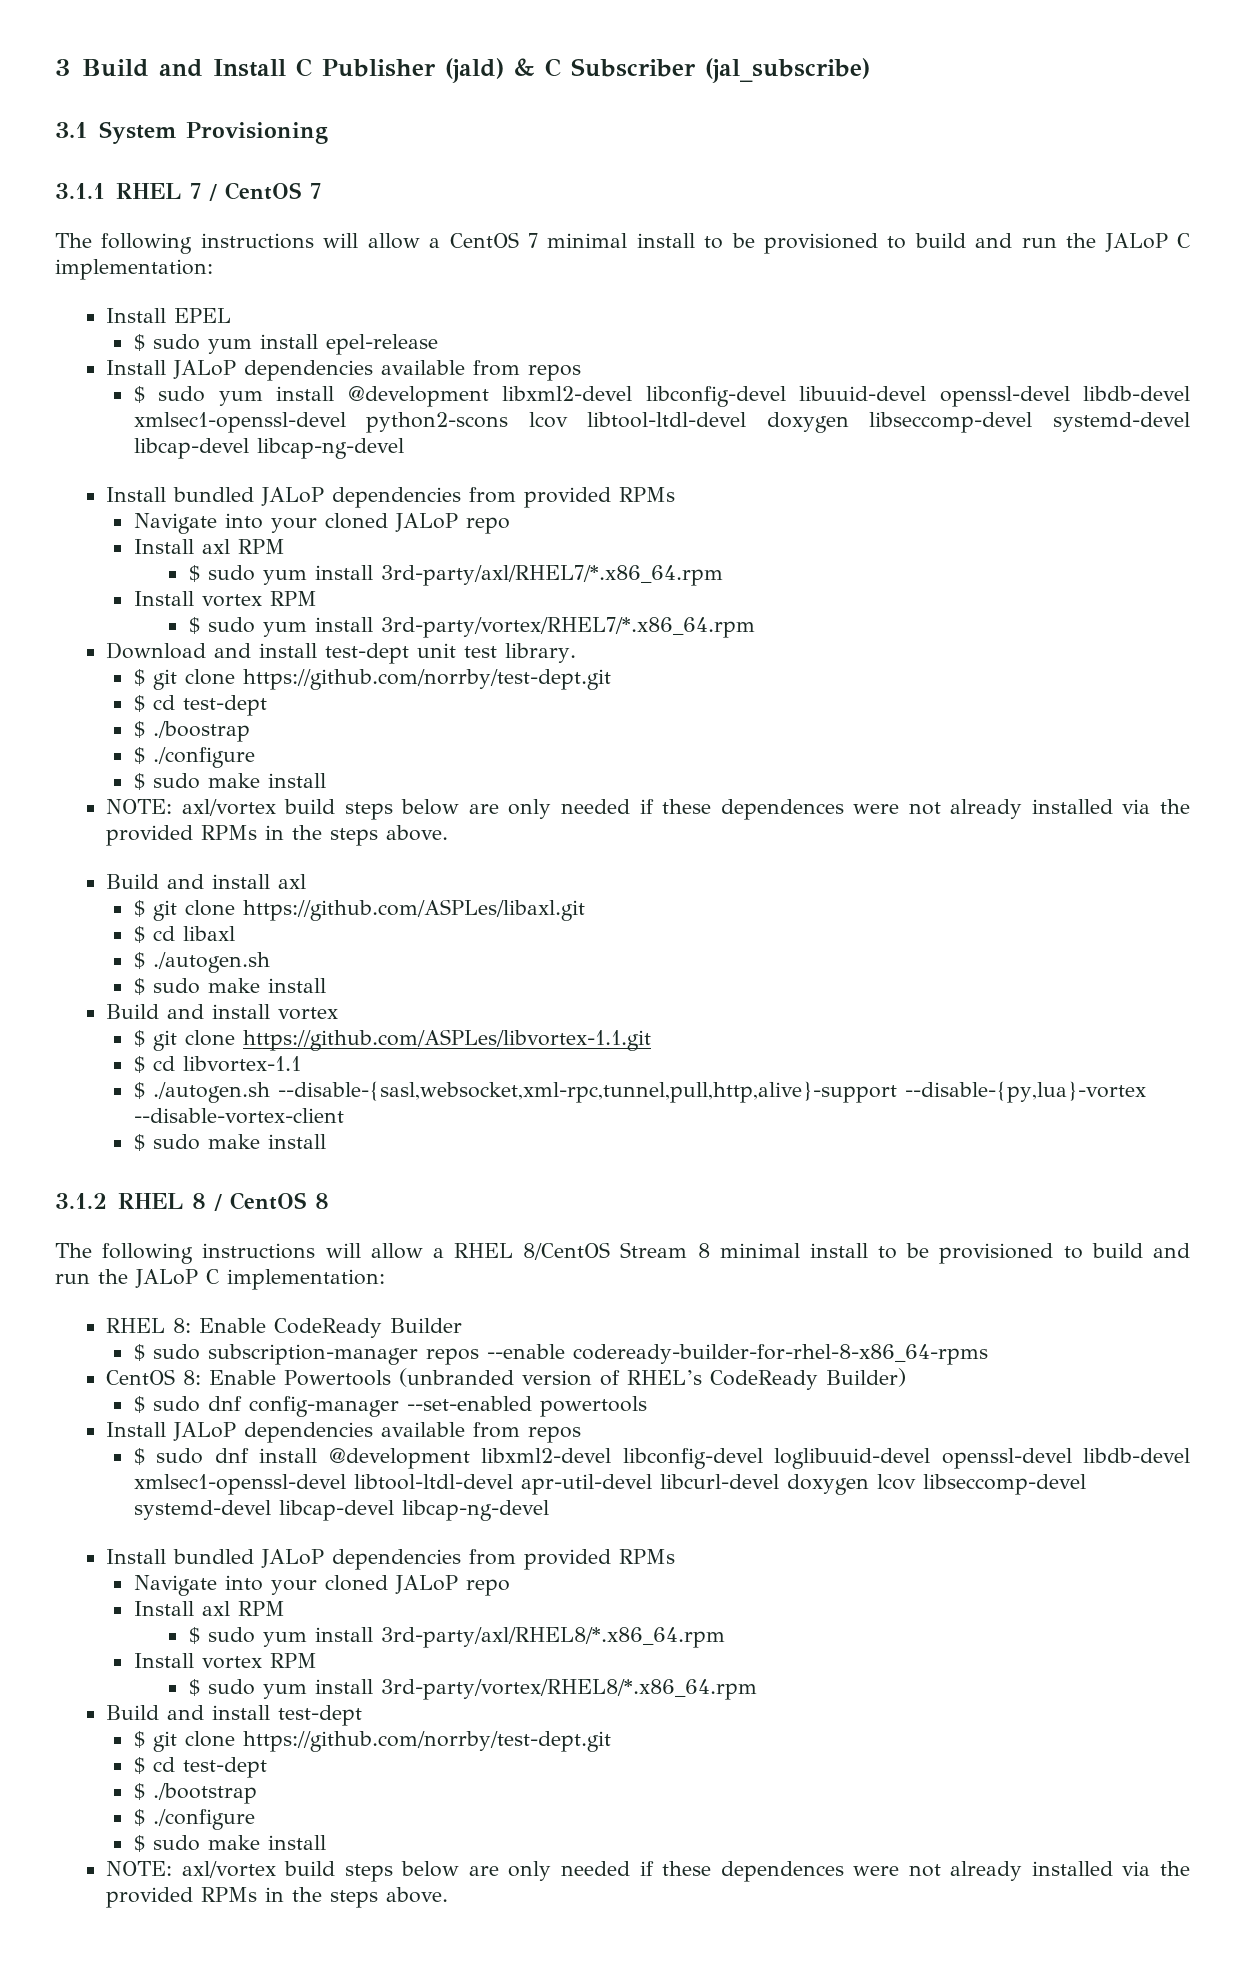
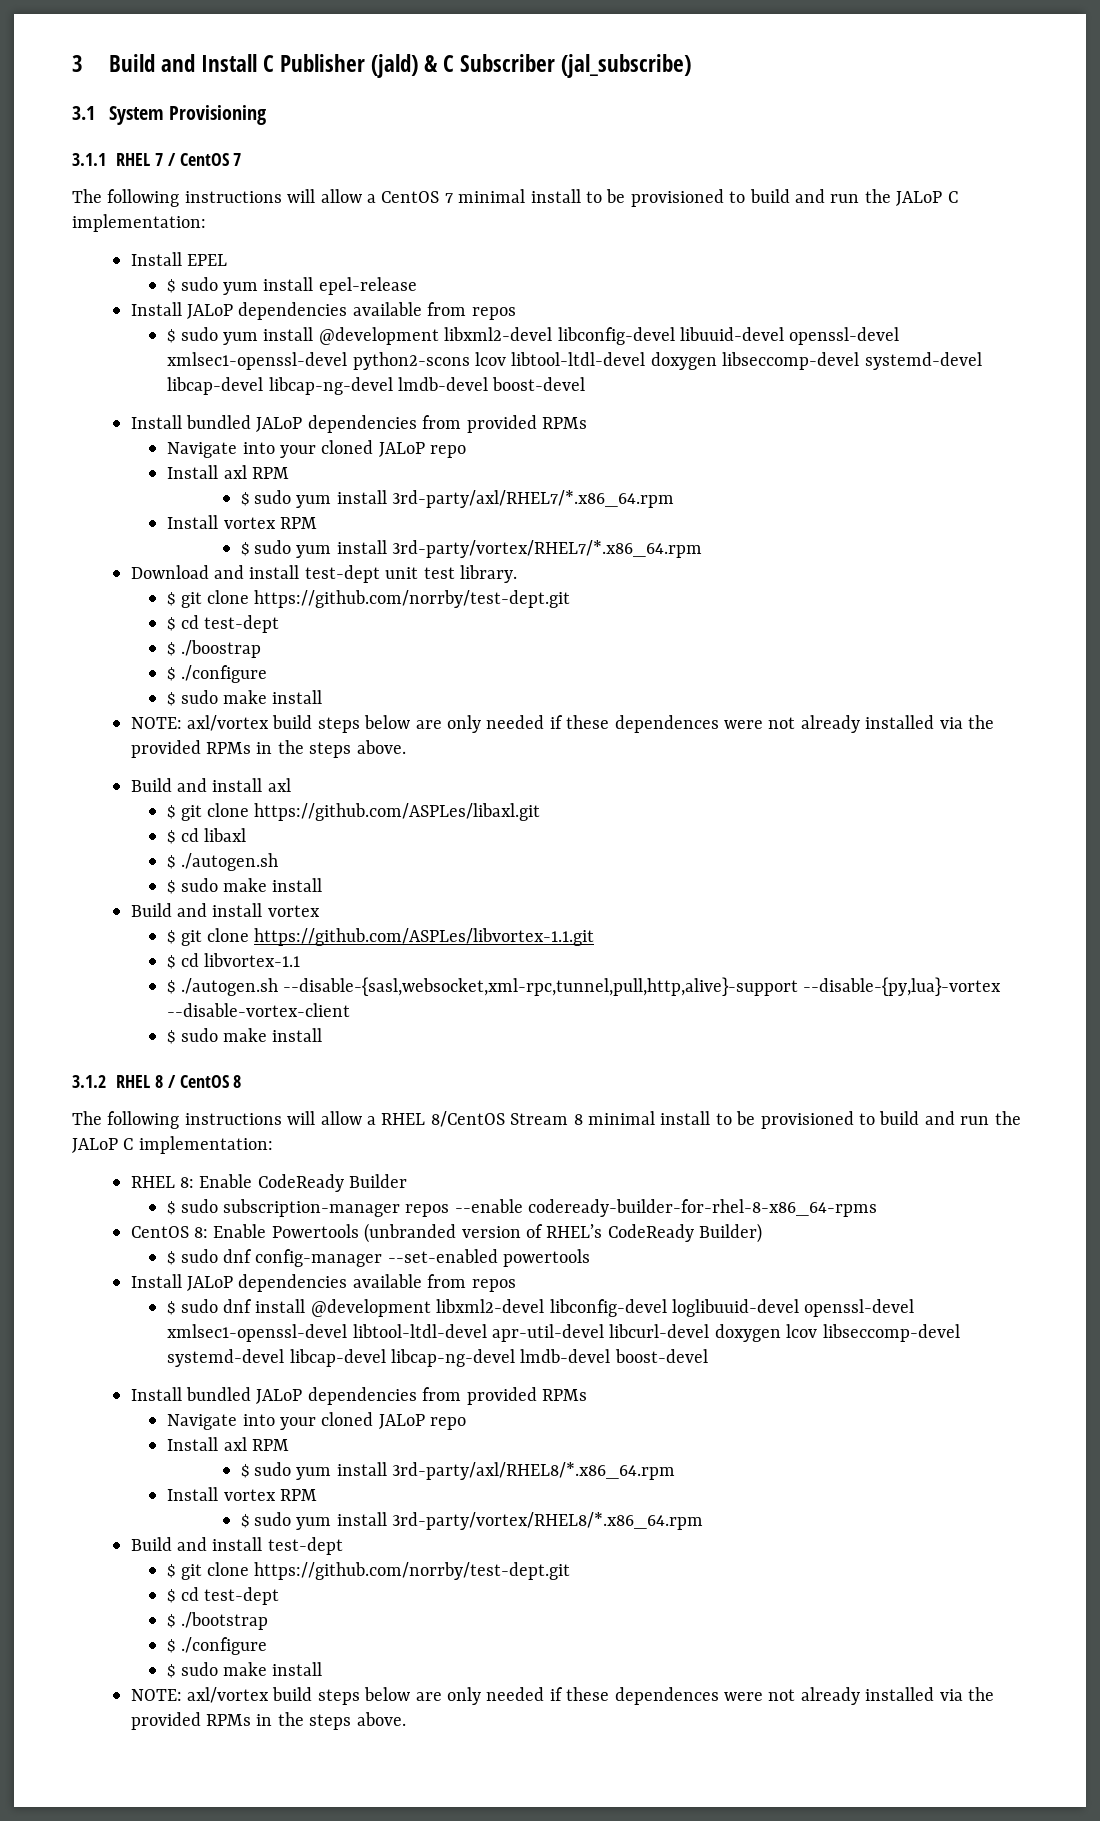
- $ sudo yum install @development libxml2-devel libconfig-devel libuuid-devel openssl-devel libdb-devel xmlsec1-openssl-devel python2-scons lcov libtool-ltdl-devel doxygen libseccomp-devel systemd-devel libcap-devel libcap-ng-devel
+ $ sudo yum install @development libxml2-devel libconfig-devel libuuid-devel openssl-devel xmlsec1-openssl-devel python2-scons lcov libtool-ltdl-devel doxygen libseccomp-devel systemd-devel libcap-devel libcap-ng-devel lmdb-devel boost-devel
- $ sudo dnf install @development libxml2-devel libconfig-devel loglibuuid-devel openssl-devel libdb-devel xmlsec1-openssl-devel libtool-ltdl-devel apr-util-devel libcurl-devel doxygen lcov libseccomp-devel systemd-devel libcap-devel libcap-ng-devel
+ $ sudo dnf install @development libxml2-devel libconfig-devel loglibuuid-devel openssl-devel xmlsec1-openssl-devel libtool-ltdl-devel apr-util-devel libcurl-devel doxygen lcov libseccomp-devel systemd-devel libcap-devel libcap-ng-devel lmdb-devel boost-devel

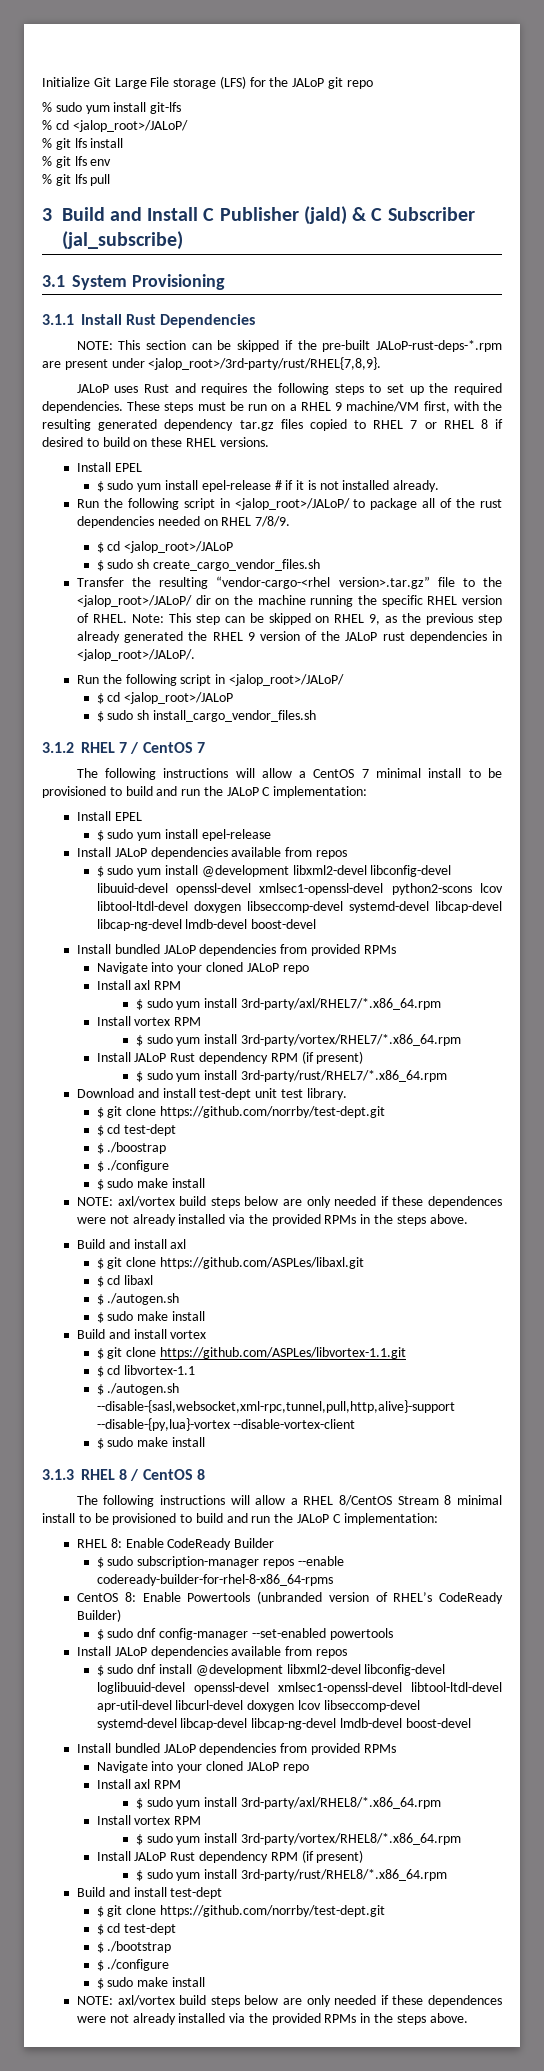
+ Initialize Git Large File storage (LFS) for the JALoP git repo
+ % sudo yum install git-lfs
+ % cd <jalop_root>/JALoP/
+ % git lfs install
+ % git lfs env
+ % git lfs pull
- 3.1.1 RHEL 7 / CentOS 7
+ 3.1.1 Install Rust Dependencies
+ NOTE: This section can be skipped if the pre-built JALoP-rust-deps-*.rpm are present under <jalop_root>/3rd-party/rust/RHEL{7,8,9}.
+ JALoP uses Rust and requires the following steps to set up the required dependencies. These steps must be run on a RHEL 9 machine/VM first, with the resulting generated dependency tar.gz files copied to RHEL 7 or RHEL 8 if desired to build on these RHEL versions.
+ Install EPEL
+ $ sudo yum install epel-release # if it is not installed already.
+ Run the following script in <jalop_root>/JALoP/ to package all of the rust dependencies needed on RHEL 7/8/9.
+ $ cd <jalop_root>/JALoP
+ $ sudo sh create_cargo_vendor_files.sh
+ Transfer the resulting “vendor-cargo-<rhel version>.tar.gz” file to the <jalop_root>/JALoP/ dir on the machine running the specific RHEL version of RHEL. Note: This step can be skipped on RHEL 9, as the previous step already generated the RHEL 9 version of the JALoP rust dependencies in <jalop_root>/JALoP/.
+ Run the following script in <jalop_root>/JALoP/
+ $ cd <jalop_root>/JALoP
+ $ sudo sh install_cargo_vendor_files.sh
+ 3.1.2 RHEL 7 / CentOS 7
  $ sudo yum install 3rd-party/vortex/RHEL7/*.x86_64.rpm
+ Install JALoP Rust dependency RPM (if present)
+ $ sudo yum install 3rd-party/rust/RHEL7/*.x86_64.rpm
- 3.1.2 RHEL 8 / CentOS 8
+ 3.1.3 RHEL 8 / CentOS 8
  $ sudo yum install 3rd-party/vortex/RHEL8/*.x86_64.rpm
+ Install JALoP Rust dependency RPM (if present)
+ $ sudo yum install 3rd-party/rust/RHEL8/*.x86_64.rpm

